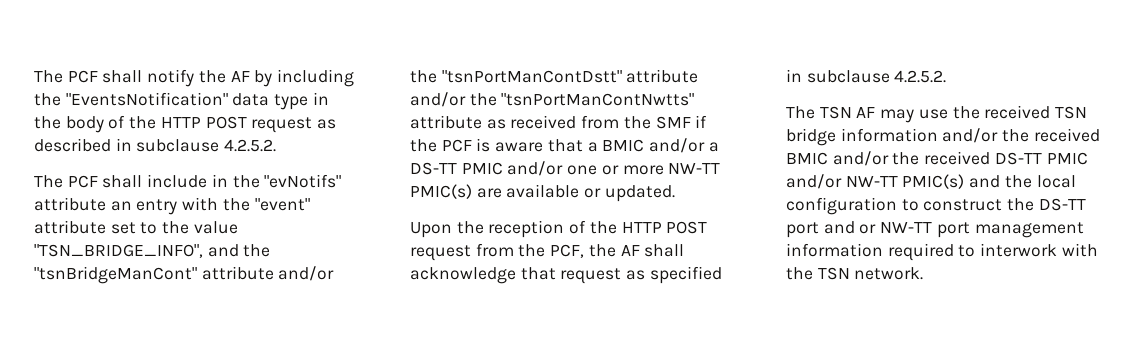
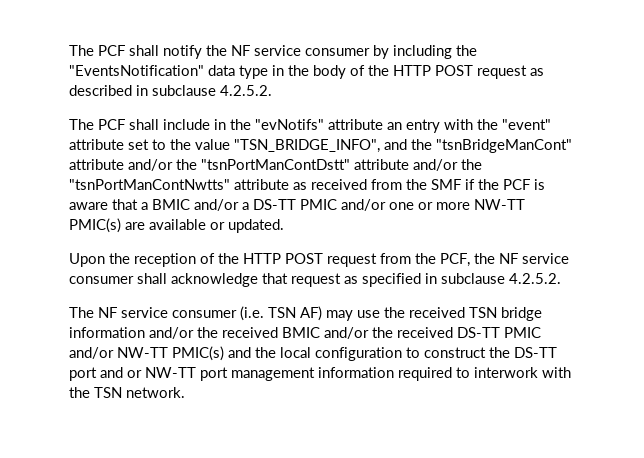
- The PCF shall notify the AF by including the "EventsNotification" data type in the body of the HTTP POST request as described in subclause 4.2.5.2.
+ The PCF shall notify the NF service consumer by including the "EventsNotification" data type in the body of the HTTP POST request as described in subclause 4.2.5.2.
- Upon the reception of the HTTP POST request from the PCF, the AF shall acknowledge that request as specified in subclause 4.2.5.2.
+ Upon the reception of the HTTP POST request from the PCF, the NF service consumer shall acknowledge that request as specified in subclause 4.2.5.2.
- The TSN AF may use the received TSN bridge information and/or the received BMIC and/or the received DS-TT PMIC and/or NW-TT PMIC(s) and the local configuration to construct the DS-TT port and or NW-TT port management information required to interwork with the TSN network.
+ The NF service consumer (i.e. TSN AF) may use the received TSN bridge information and/or the received BMIC and/or the received DS-TT PMIC and/or NW-TT PMIC(s) and the local configuration to construct the DS-TT port and or NW-TT port management information required to interwork with the TSN network.

